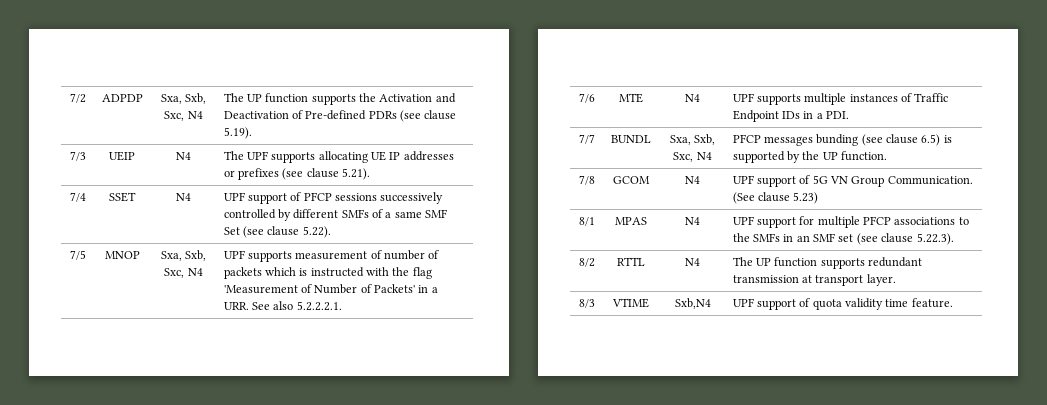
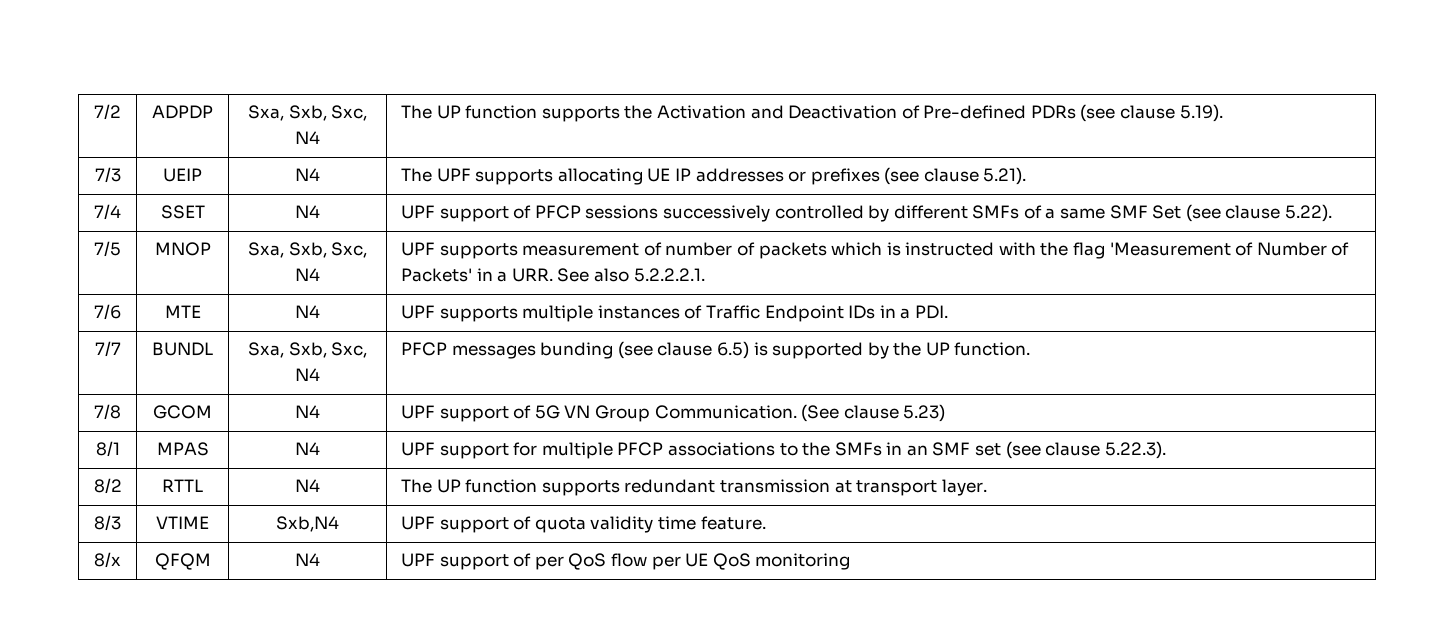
+ 8/x | QFQM | N4 | UPF support of per QoS flow per UE QoS monitoring

